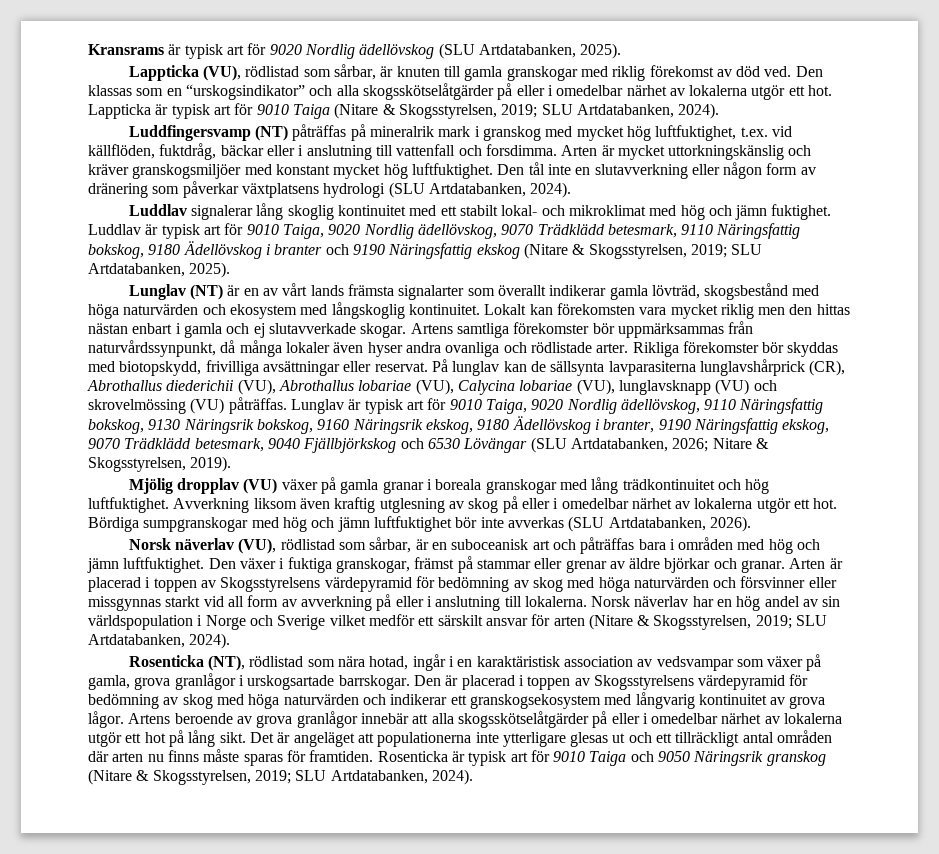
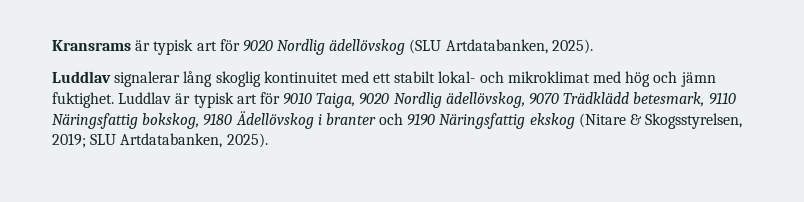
- Lappticka (VU), rödlistad som sårbar, är knuten till gamla granskogar med riklig förekomst av död ved. Den klassas som en “urskogsindikator” och alla skogsskötselåtgärder på eller i omedelbar närhet av lokalerna utgör ett hot. Lappticka är typisk art för 9010 Taiga (Nitare & Skogsstyrelsen, 2019; SLU Artdatabanken, 2024).
- Luddfingersvamp (NT) påträffas på mineralrik mark i granskog med mycket hög luftfuktighet, t.ex. vid källflöden, fuktdråg, bäckar eller i anslutning till vattenfall och forsdimma. Arten är mycket uttorkningskänslig och kräver granskogsmiljöer med konstant mycket hög luftfuktighet. Den tål inte en slutavverkning eller någon form av dränering som påverkar växtplatsens hydrologi (SLU Artdatabanken, 2024).
- Lunglav (NT) är en av vårt lands främsta signalarter som överallt indikerar gamla lövträd, skogsbestånd med höga naturvärden och ekosystem med långskoglig kontinuitet. Lokalt kan förekomsten vara mycket riklig men den hittas nästan enbart i gamla och ej slutavverkade skogar. Artens samtliga förekomster bör uppmärksammas från naturvårdssynpunkt, då många lokaler även hyser andra ovanliga och rödlistade arter. Rikliga förekomster bör skyddas med biotopskydd, frivilliga avsättningar eller reservat. På lunglav kan de sällsynta lavparasiterna lunglavshårprick (CR), Abrothallus diederichii (VU), Abrothallus lobariae (VU), Calycina lobariae (VU), lunglavsknapp (VU) och skrovelmössing (VU) påträffas. Lunglav är typisk art för 9010 Taiga, 9020 Nordlig ädellövskog, 9110 Näringsfattig bokskog, 9130 Näringsrik bokskog, 9160 Näringsrik ekskog, 9180 Ädellövskog i branter, 9190 Näringsfattig ekskog, 9070 Trädklädd betesmark, 9040 Fjällbjörkskog och 6530 Lövängar (SLU Artdatabanken, 2026; Nitare & Skogsstyrelsen, 2019).
- Mjölig dropplav (VU) växer på gamla granar i boreala granskogar med lång trädkontinuitet och hög luftfuktighet. Avverkning liksom även kraftig utglesning av skog på eller i omedelbar närhet av lokalerna utgör ett hot. Bördiga sumpgranskogar med hög och jämn luftfuktighet bör inte avverkas (SLU Artdatabanken, 2026).
- Norsk näverlav (VU), rödlistad som sårbar, är en suboceanisk art och påträffas bara i områden med hög och jämn luftfuktighet. Den växer i fuktiga granskogar, främst på stammar eller grenar av äldre björkar och granar. Arten är placerad i toppen av Skogsstyrelsens värdepyramid för bedömning av skog med höga naturvärden och försvinner eller missgynnas starkt vid all form av avverkning på eller i anslutning till lokalerna. Norsk näverlav har en hög andel av sin världspopulation i Norge och Sverige vilket medför ett särskilt ansvar för arten (Nitare & Skogsstyrelsen, 2019; SLU Artdatabanken, 2024).
- Rosenticka (NT), rödlistad som nära hotad, ingår i en karaktäristisk association av vedsvampar som växer på gamla, grova granlågor i urskogsartade barrskogar. Den är placerad i toppen av Skogsstyrelsens värdepyramid för bedömning av skog med höga naturvärden och indikerar ett granskogsekosystem med långvarig kontinuitet av grova lågor. Artens beroende av grova granlågor innebär att alla skogsskötselåtgärder på eller i omedelbar närhet av lokalerna utgör ett hot på lång sikt. Det är angeläget att populationerna inte ytterligare glesas ut och ett tillräckligt antal områden där arten nu finns måste sparas för framtiden. Rosenticka är typisk art för 9010 Taiga och 9050 Näringsrik granskog (Nitare & Skogsstyrelsen, 2019; SLU Artdatabanken, 2024).

